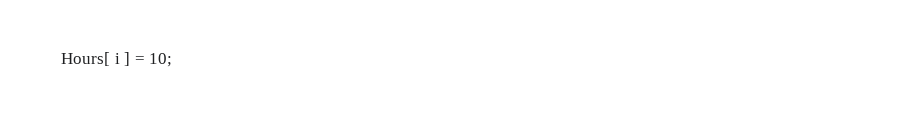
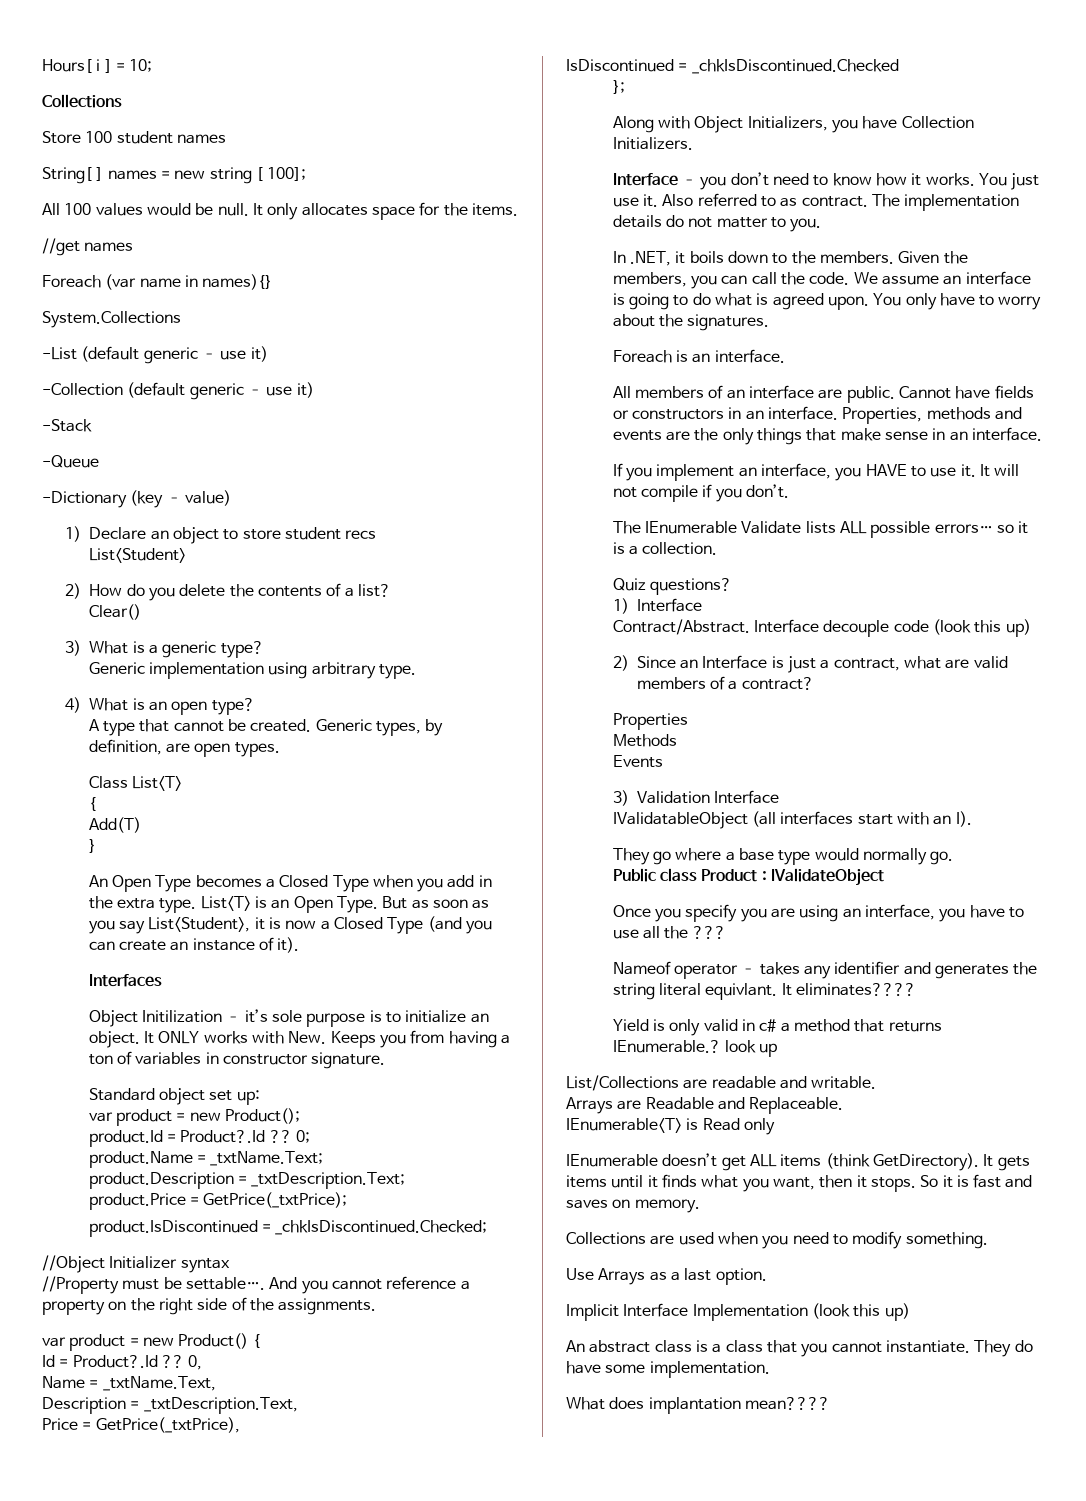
  Hours[ i ] = 10;
+ Collections
+ Store 100 student names
+ String[ ] names = new string [ 100];
+ All 100 values would be null. It only allocates space for the items.
+ //get names
+ Foreach (var name in names){}
+ System.Collections
+ -List (default generic – use it)
+ -Collection (default generic – use it)
+ -Stack
+ -Queue
+ -Dictionary (key – value)
+ 1) Declare an object to store student recs
+ List<Student>
+ 2) How do you delete the contents of a list?
+ Clear()
+ 3) What is a generic type?
+ Generic implementation using arbitrary type.
+ 4) What is an open type?
+ A type that cannot be created. Generic types, by definition, are open types.
+ Class List<T>
+ {
+ Add(T)
+ }
+ An Open Type becomes a Closed Type when you add in the extra type. List<T> is an Open Type. But as soon as you say List<Student>, it is now a Closed Type (and you can create an instance of it).
+ Interfaces
+ Object Initilization – it’s sole purpose is to initialize an object. It ONLY works with New. Keeps you from having a ton of variables in constructor signature.
+ Standard object set up:
+ var product = new Product();
+ product.Id = Product?.Id ?? 0;
+ product.Name = _txtName.Text;
+ product.Description = _txtDescription.Text;
+ product.Price = GetPrice(_txtPrice);
+ product.IsDiscontinued = _chkIsDiscontinued.Checked;
+ //Object Initializer syntax
+ //Property must be settable…. And you cannot reference a property on the right side of the assignments.
+ var product = new Product() {
+ Id = Product?.Id ?? 0,
+ Name = _txtName.Text,
+ Description = _txtDescription.Text,
+ Price = GetPrice(_txtPrice),
+ IsDiscontinued = _chkIsDiscontinued.Checked
+ };
+ Along with Object Initializers, you have Collection Initializers.
+ Interface – you don’t need to know how it works. You just use it. Also referred to as contract. The implementation details do not matter to you.
+ In .NET, it boils down to the members. Given the members, you can call the code. We assume an interface is going to do what is agreed upon. You only have to worry about the signatures.
+ Foreach is an interface.
+ All members of an interface are public. Cannot have fields or constructors in an interface. Properties, methods and events are the only things that make sense in an interface.
+ If you implement an interface, you HAVE to use it. It will not compile if you don’t.
+ The IEnumerable Validate lists ALL possible errors… so it is a collection.
+ Quiz questions?
+ 1) Interface
+ Contract/Abstract. Interface decouple code (look this up)
+ 2) Since an Interface is just a contract, what are valid members of a contract?
+ Properties
+ Methods
+ Events
+ 3) Validation Interface
+ IValidatableObject (all interfaces start with an I).
+ They go where a base type would normally go.
+ Public class Product : IValidateObject
+ Once you specify you are using an interface, you have to use all the ???
+ Nameof operator – takes any identifier and generates the string literal equivlant. It eliminates????
+ Yield is only valid in c# a method that returns IEnumerable.? look up
+ List/Collections are readable and writable.
+ Arrays are Readable and Replaceable.
+ IEnumerable<T> is Read only
+ IEnumerable doesn’t get ALL items (think GetDirectory). It gets items until it finds what you want, then it stops. So it is fast and saves on memory.
+ Collections are used when you need to modify something.
+ Use Arrays as a last option.
+ Implicit Interface Implementation (look this up)
+ An abstract class is a class that you cannot instantiate. They do have some implementation.
+ What does implantation mean????

